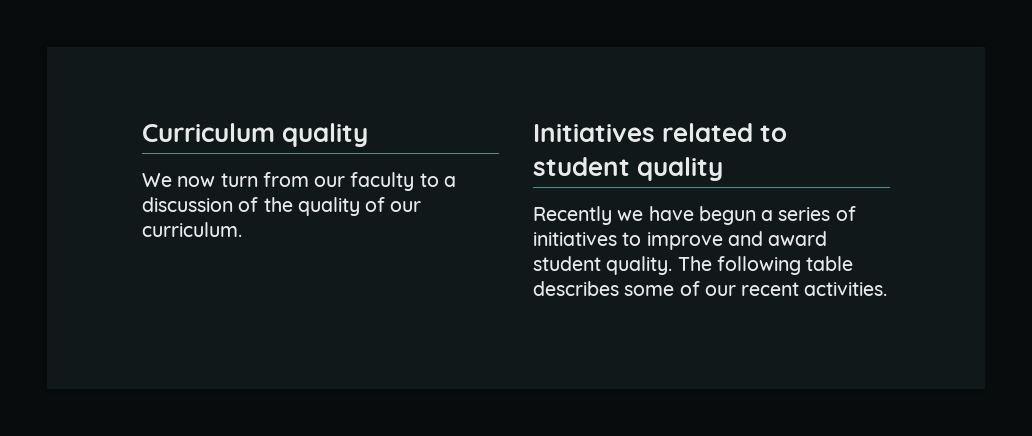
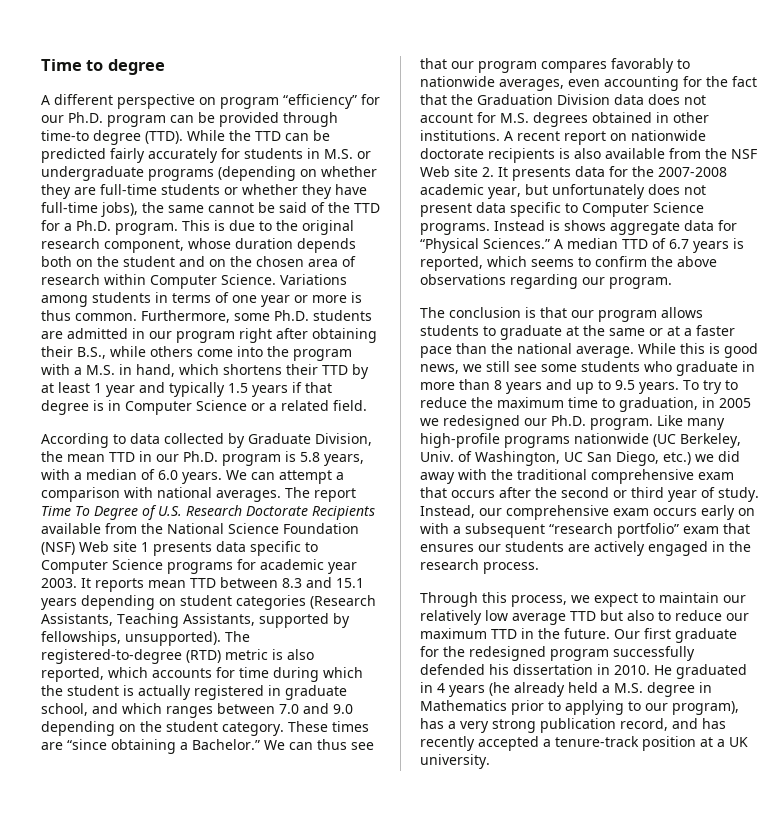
- Curriculum quality
- We now turn from our faculty to a discussion of the quality of our curriculum.
- Initiatives related to student quality
- Recently we have begun a series of initiatives to improve and award student quality. The following table describes some of our recent activities.
+ Time to degree
+ A different perspective on program “efficiency” for our Ph.D. program can be provided through time-to degree (TTD). While the TTD can be predicted fairly accurately for students in M.S. or undergraduate programs (depending on whether they are full-time students or whether they have full-time jobs), the same cannot be said of the TTD for a Ph.D. program. This is due to the original research component, whose duration depends both on the student and on the chosen area of research within Computer Science. Variations among students in terms of one year or more is thus common. Furthermore, some Ph.D. students are admitted in our program right after obtaining their B.S., while others come into the program with a M.S. in hand, which shortens their TTD by at least 1 year and typically 1.5 years if that degree is in Computer Science or a related field.
+ According to data collected by Graduate Division, the mean TTD in our Ph.D. program is 5.8 years, with a median of 6.0 years. We can attempt a comparison with national averages. The report Time To Degree of U.S. Research Doctorate Recipients available from the National Science Foundation (NSF) Web site 1 presents data specific to Computer Science programs for academic year 2003. It reports mean TTD between 8.3 and 15.1 years depending on student categories (Research Assistants, Teaching Assistants, supported by fellowships, unsupported). The registered-to-degree (RTD) metric is also reported, which accounts for time during which the student is actually registered in graduate school, and which ranges between 7.0 and 9.0 depending on the student category. These times are “since obtaining a Bachelor.” We can thus see that our program compares favorably to nationwide averages, even accounting for the fact that the Graduation Division data does not account for M.S. degrees obtained in other institutions. A recent report on nationwide doctorate recipients is also available from the NSF Web site 2. It presents data for the 2007-2008 academic year, but unfortunately does not present data specific to Computer Science programs. Instead is shows aggregate data for “Physical Sciences.” A median TTD of 6.7 years is reported, which seems to confirm the above observations regarding our program.
+ The conclusion is that our program allows students to graduate at the same or at a faster pace than the national average. While this is good news, we still see some students who graduate in more than 8 years and up to 9.5 years. To try to reduce the maximum time to graduation, in 2005 we redesigned our Ph.D. program. Like many high-profile programs nationwide (UC Berkeley, Univ. of Washington, UC San Diego, etc.) we did away with the traditional comprehensive exam that occurs after the second or third year of study. Instead, our comprehensive exam occurs early on with a subsequent “research portfolio” exam that ensures our students are actively engaged in the research process.
+ Through this process, we expect to maintain our relatively low average TTD but also to reduce our maximum TTD in the future. Our first graduate for the redesigned program successfully defended his dissertation in 2010. He graduated in 4 years (he already held a M.S. degree in Mathematics prior to applying to our program), has a very strong publication record, and has recently accepted a tenure-track position at a UK university.

